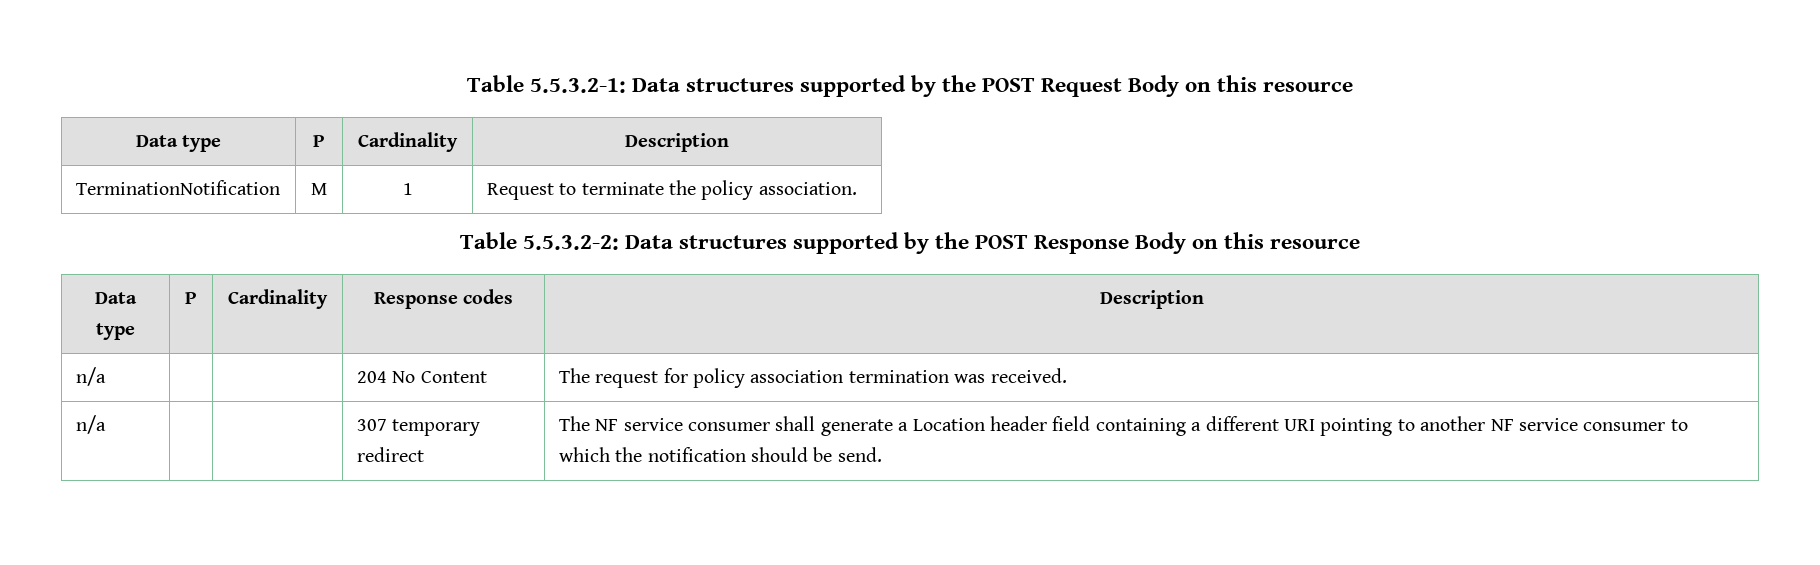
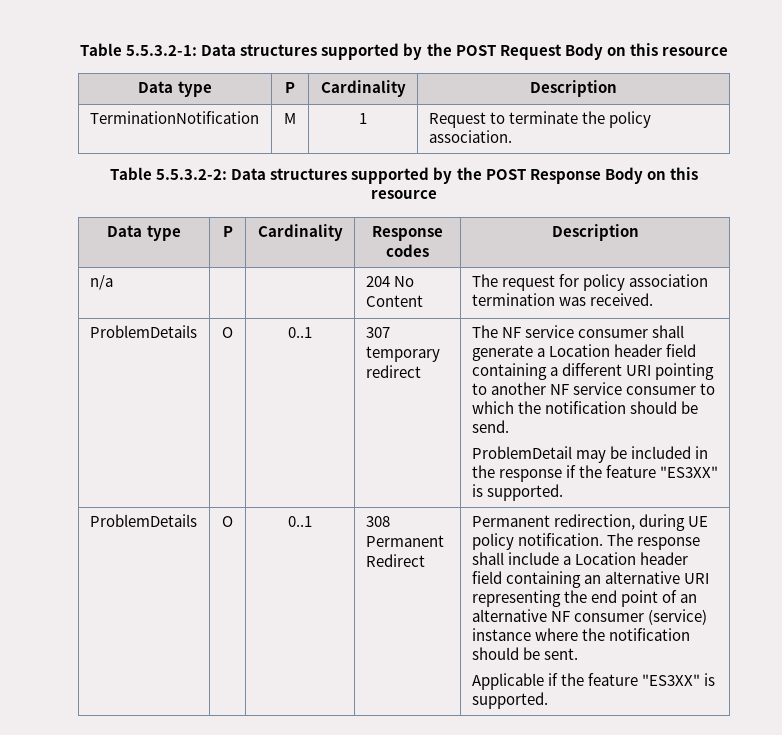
  n/a | | | 204 No Content | The request for policy association termination was received.
- n/a
+ ProblemDetails | O | 0..1
+ ProblemDetail may be included in the response if the feature "ES3XX" is supported.
+ ProblemDetails | O | 0..1 | 308 Permanent Redirect | Permanent redirection, during UE policy notification. The response shall include a Location header field containing an alternative URI representing the end point of an alternative NF consumer (service) instance where the notification should be sent.
+ Applicable if the feature "ES3XX" is supported.

